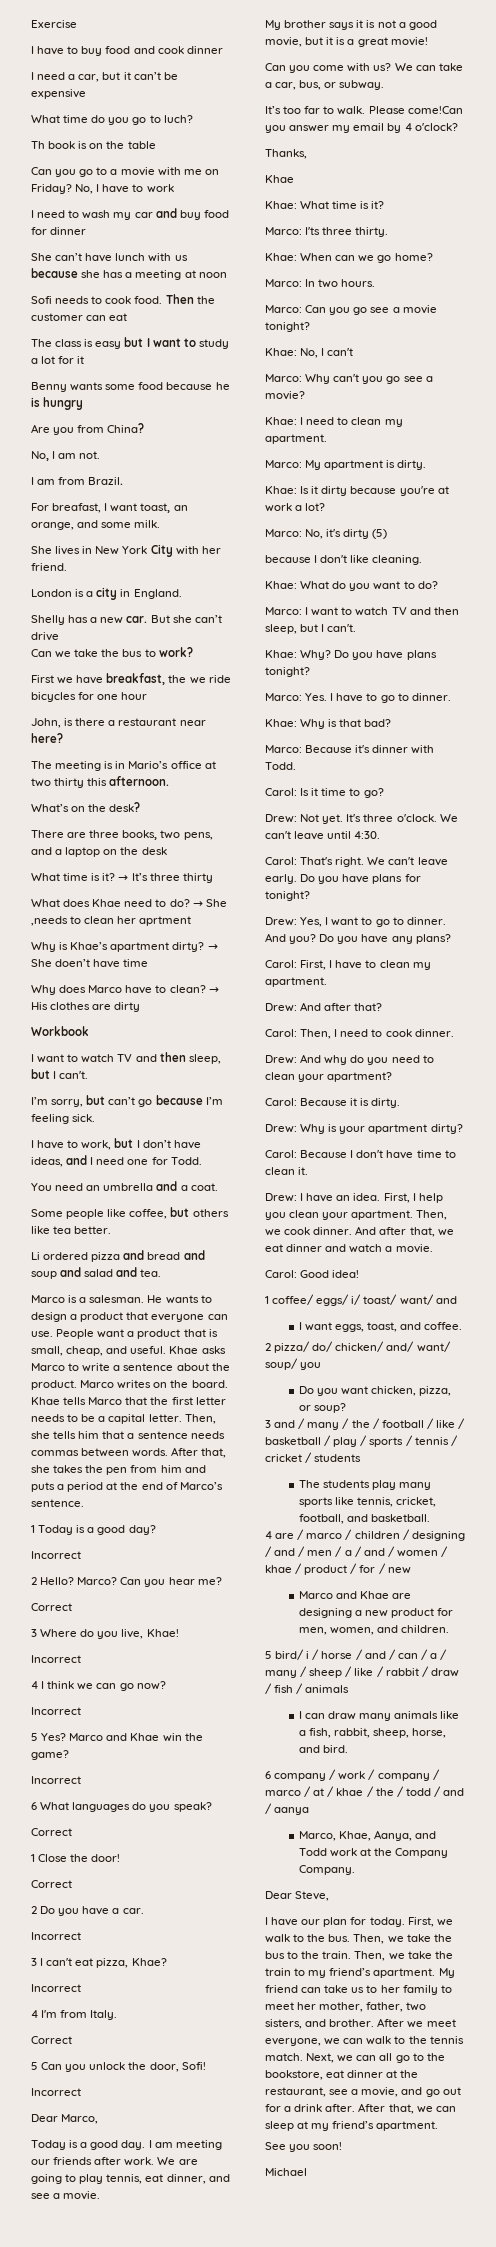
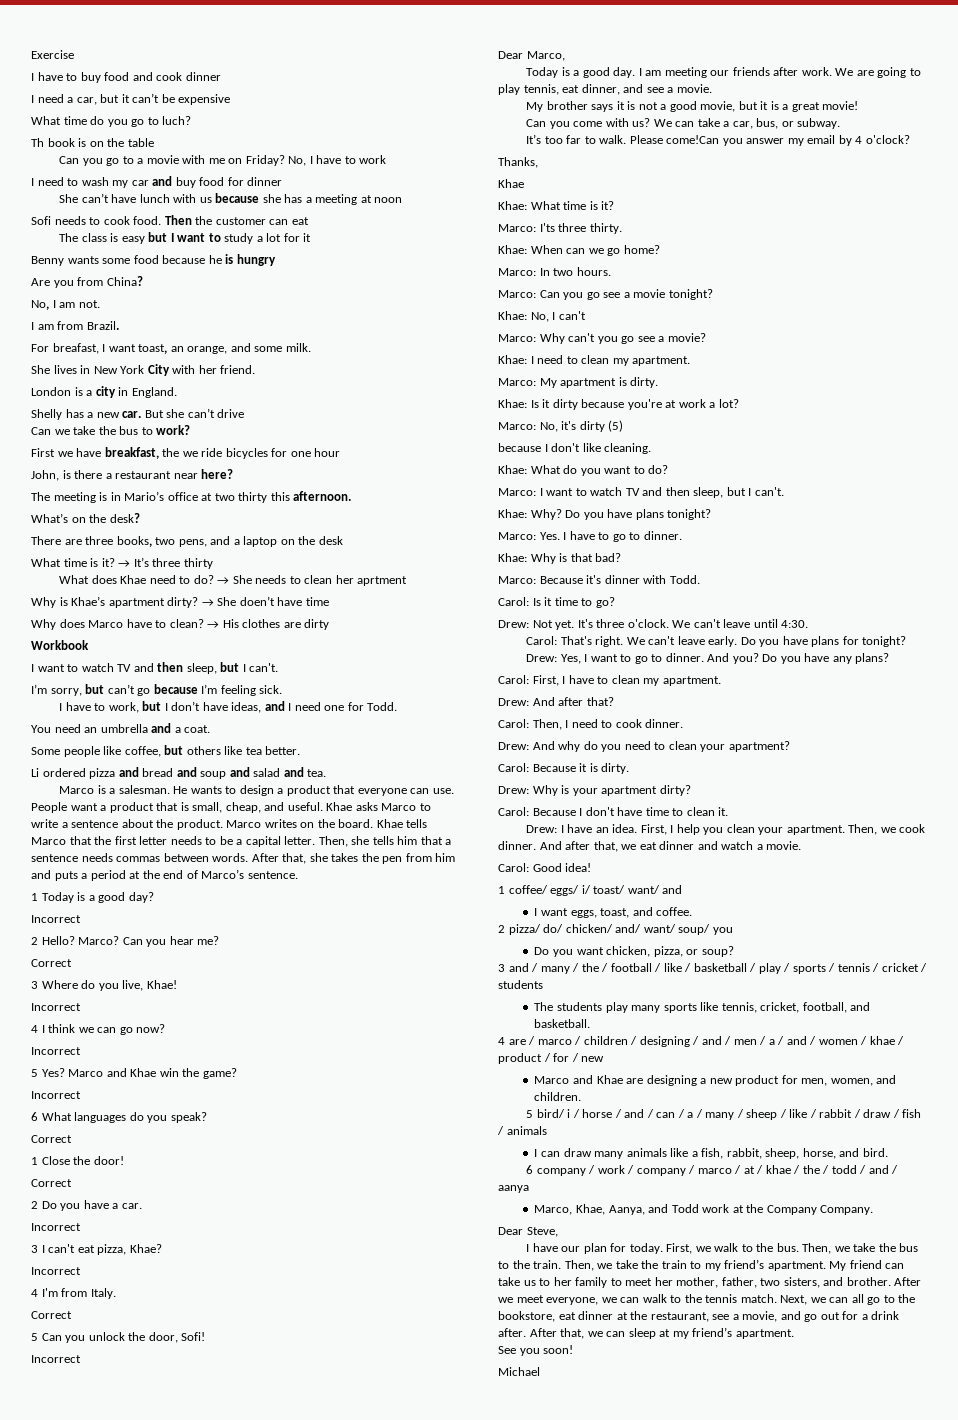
- → She ,needs to clean her aprtment
+ → She needs to clean her aprtment

